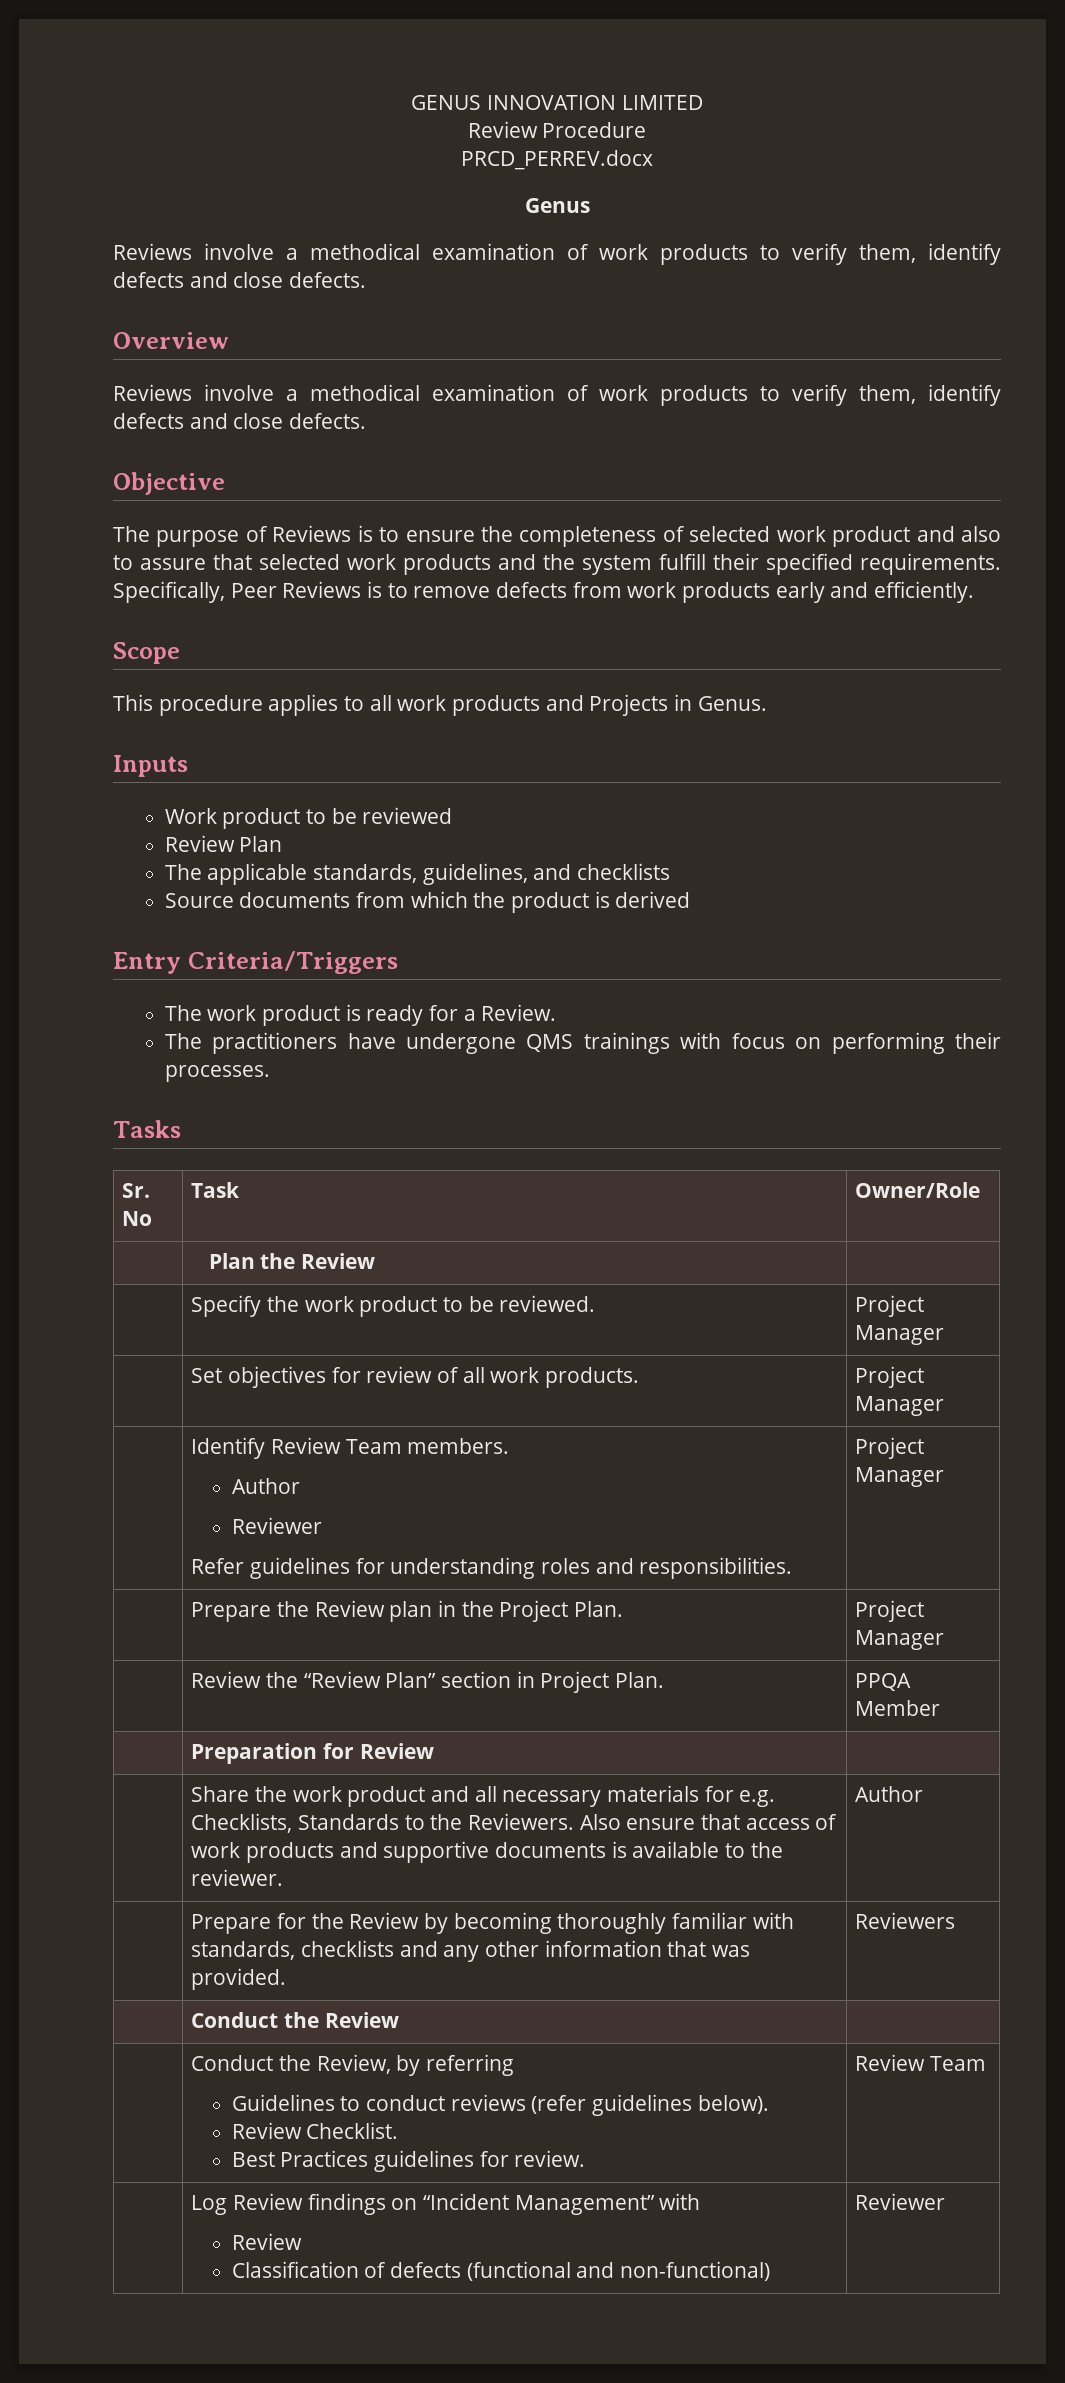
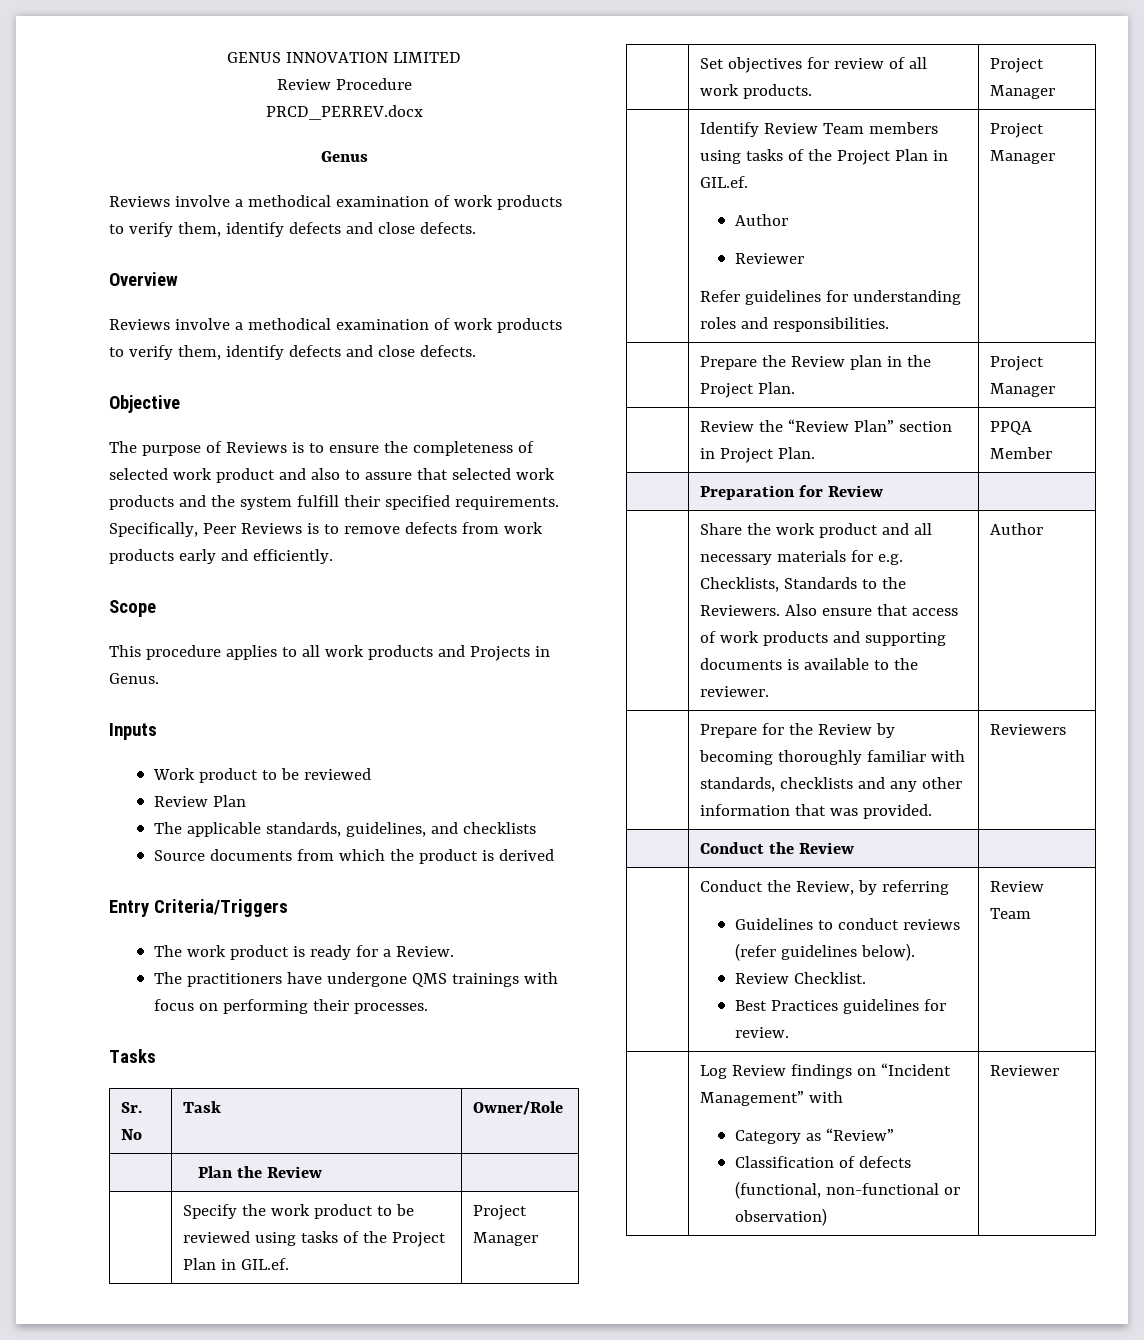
- | Specify the work product to be reviewed. | Project Manager
+ | Specify the work product to be reviewed using tasks of the Project Plan in GIL.ef. | Project Manager
- | Identify Review Team members.
+ | Identify Review Team members using tasks of the Project Plan in GIL.ef.
- | Share the work product and all necessary materials for e.g. Checklists, Standards to the Reviewers. Also ensure that access of work products and supportive documents is available to the reviewer. | Author
+ | Share the work product and all necessary materials for e.g. Checklists, Standards to the Reviewers. Also ensure that access of work products and supporting documents is available to the reviewer. | Author
  | Log Review findings on “Incident Management” with
- Review
- Classification of defects (functional and non-functional) | Reviewer
+ Category as “Review”
+ Classification of defects (functional, non-functional or observation) | Reviewer

